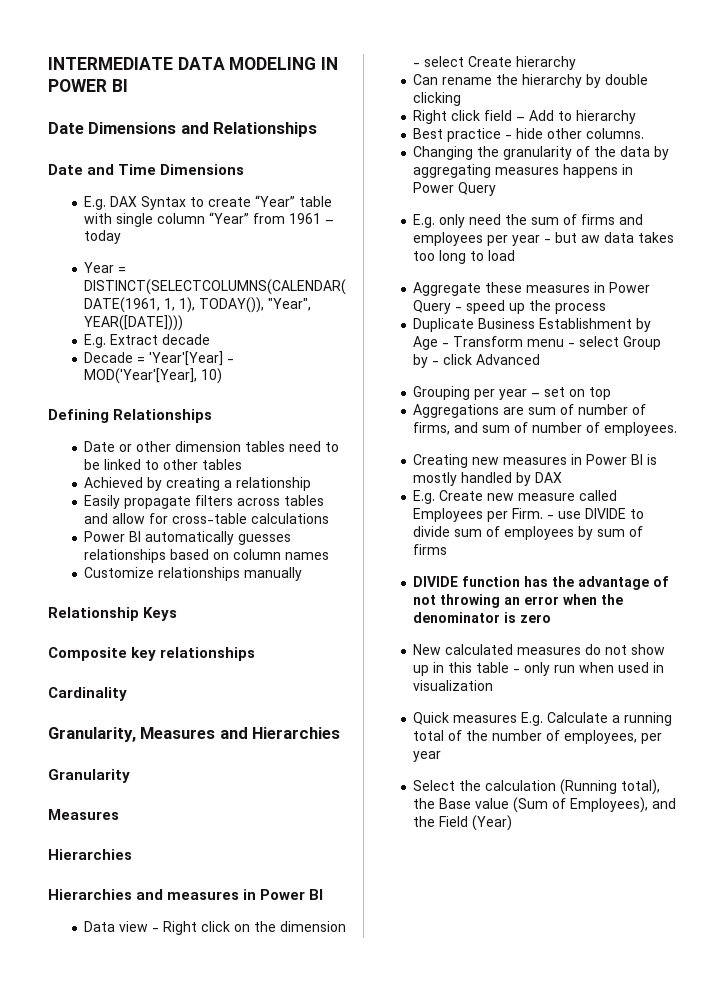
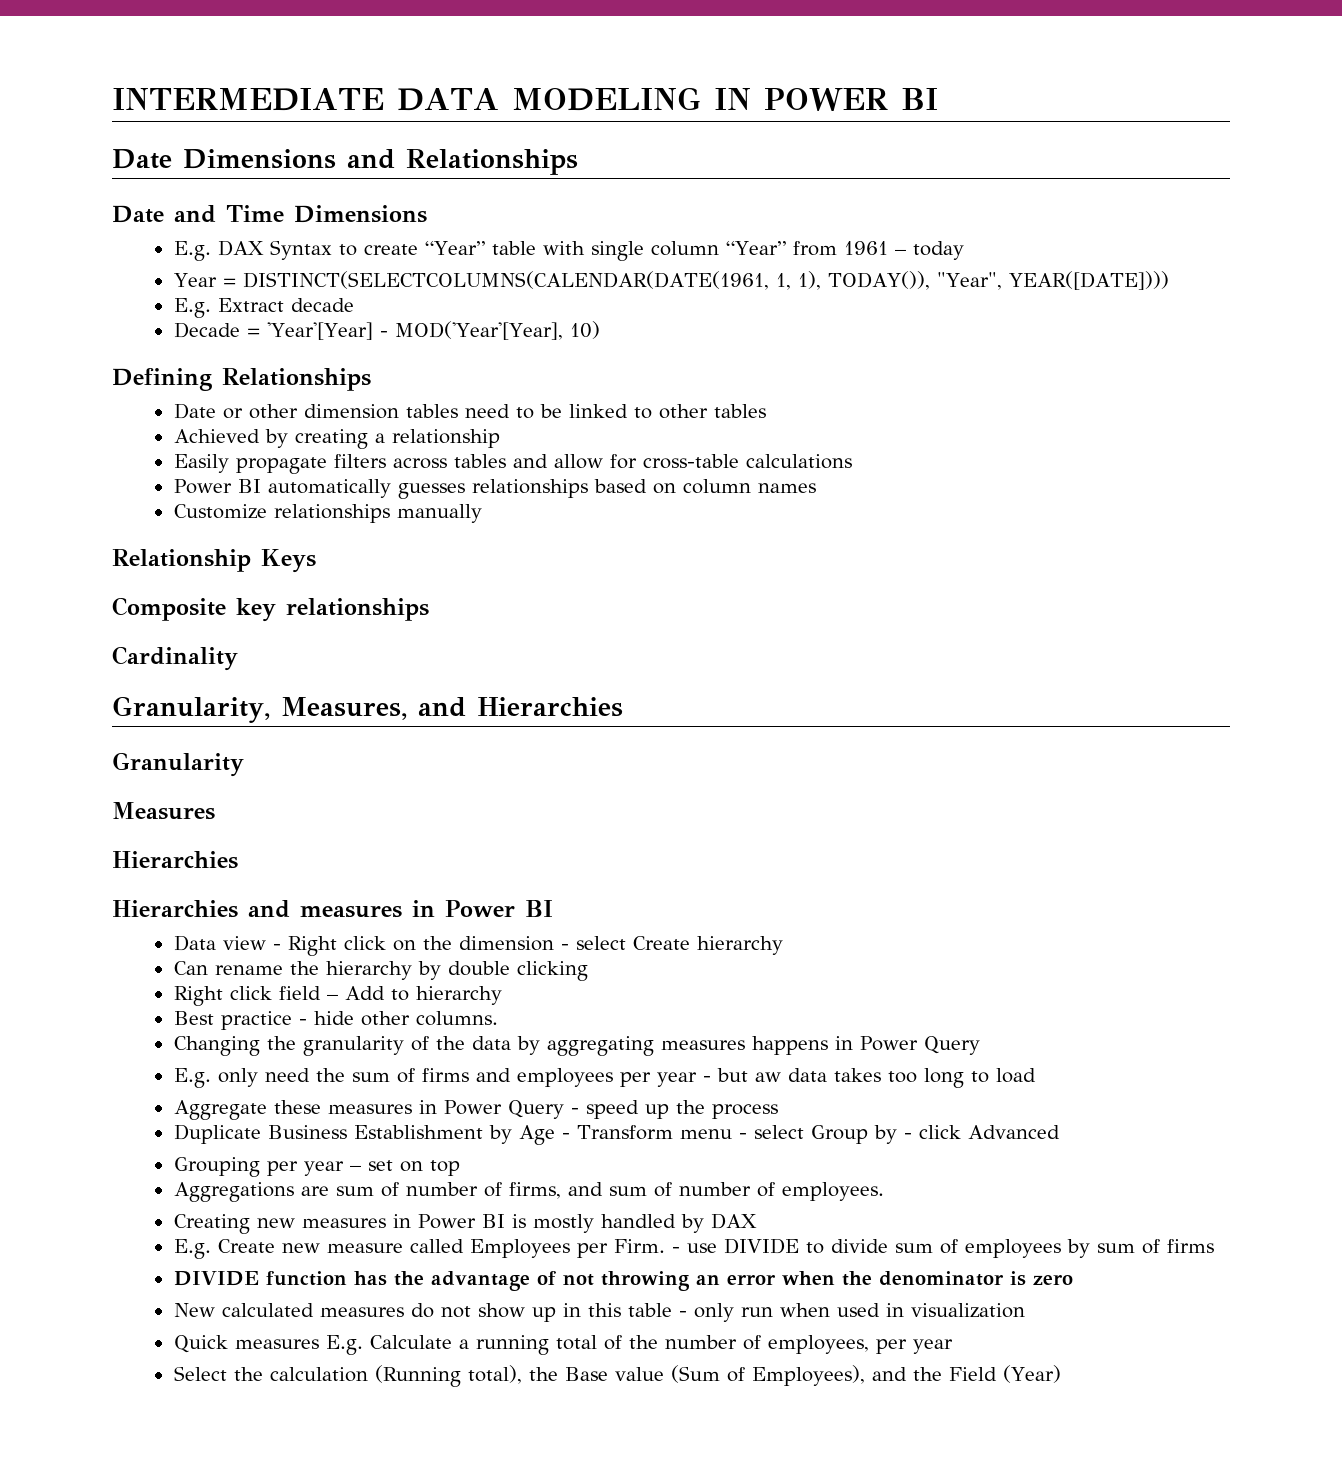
- Granularity, Measures and Hierarchies
+ Granularity, Measures, and Hierarchies

